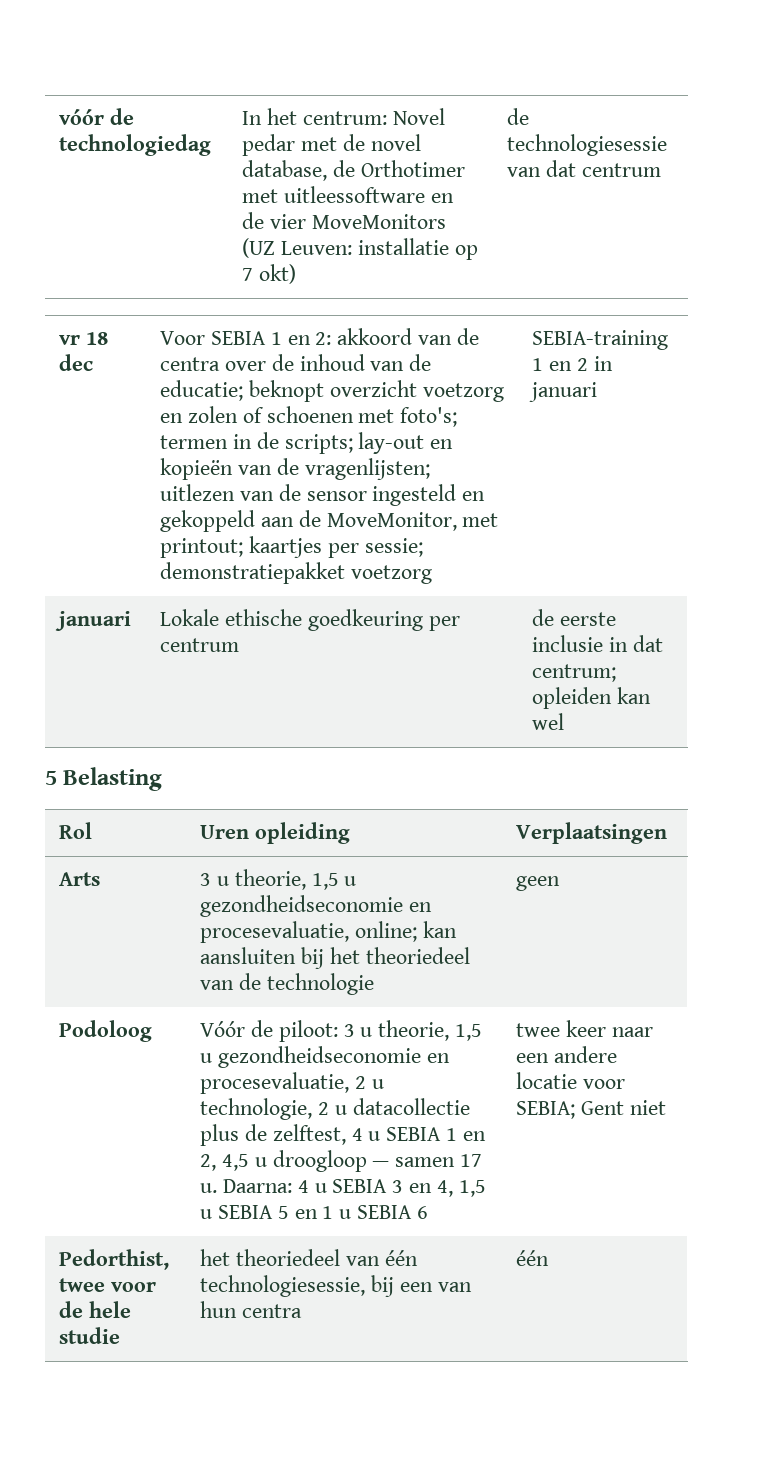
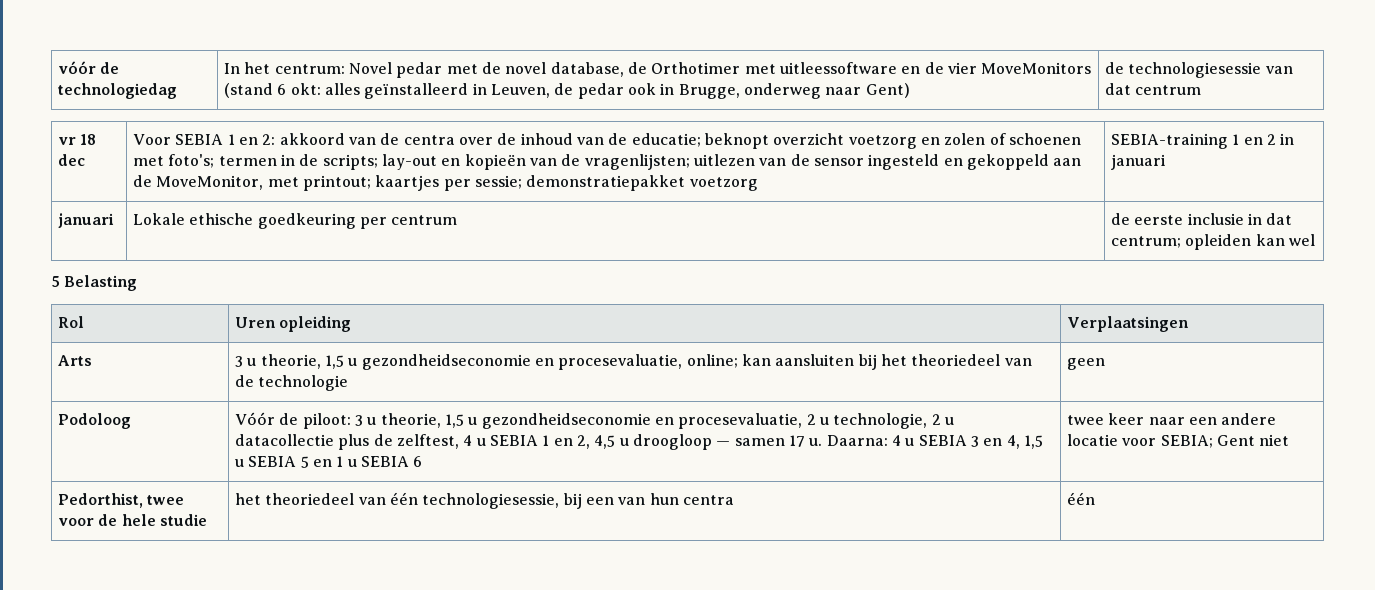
- vóór de technologiedag | In het centrum: Novel pedar met de novel database, de Orthotimer met uitleessoftware en de vier MoveMonitors (UZ Leuven: installatie op 7 okt) | de technologiesessie van dat centrum
+ vóór de technologiedag | In het centrum: Novel pedar met de novel database, de Orthotimer met uitleessoftware en de vier MoveMonitors (stand 6 okt: alles geïnstalleerd in Leuven, de pedar ook in Brugge, onderweg naar Gent) | de technologiesessie van dat centrum

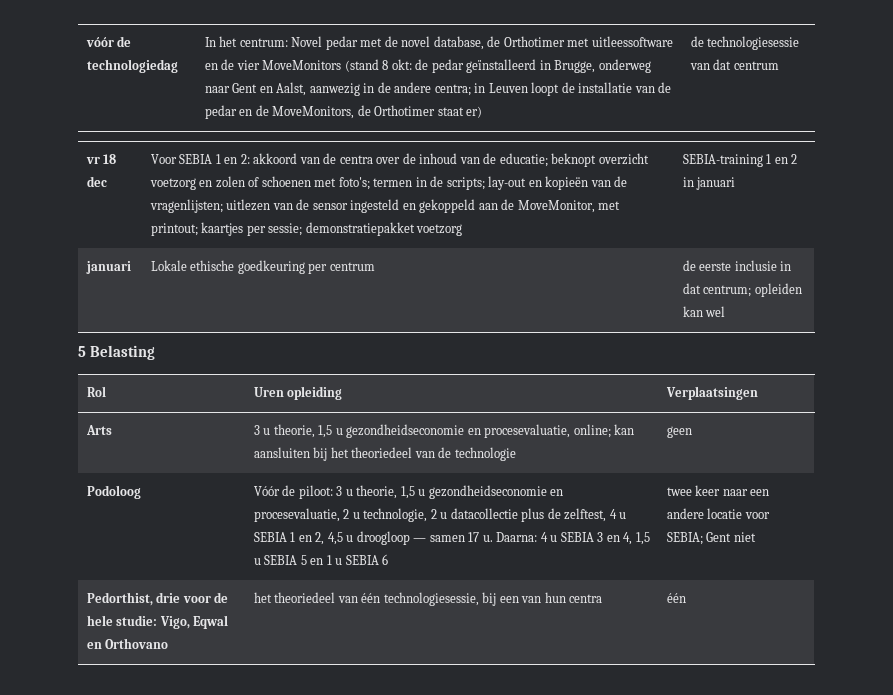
- In het centrum: Novel pedar met de novel database, de Orthotimer met uitleessoftware en de vier MoveMonitors (stand 6 okt: alles geïnstalleerd in Leuven, de pedar ook in Brugge, onderweg naar Gent)
+ In het centrum: Novel pedar met de novel database, de Orthotimer met uitleessoftware en de vier MoveMonitors (stand 8 okt: de pedar geïnstalleerd in Brugge, onderweg naar Gent en Aalst, aanwezig in de andere centra; in Leuven loopt de installatie van de pedar en de MoveMonitors, de Orthotimer staat er)
- Pedorthist, twee voor de hele studie | het theoriedeel van één technologiesessie, bij een van hun centra | één
+ Pedorthist, drie voor de hele studie: Vigo, Eqwal en Orthovano | het theoriedeel van één technologiesessie, bij een van hun centra | één

